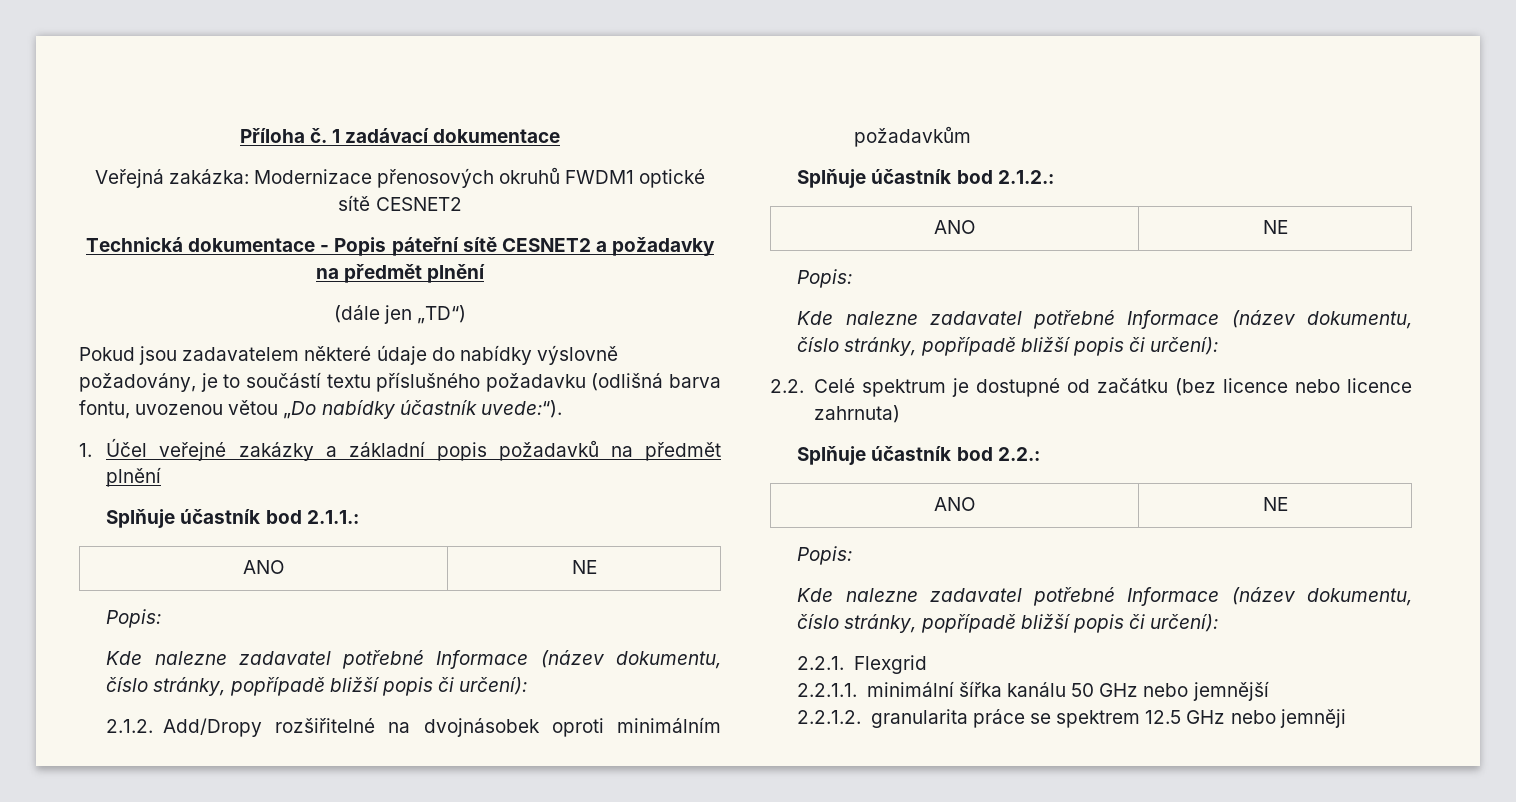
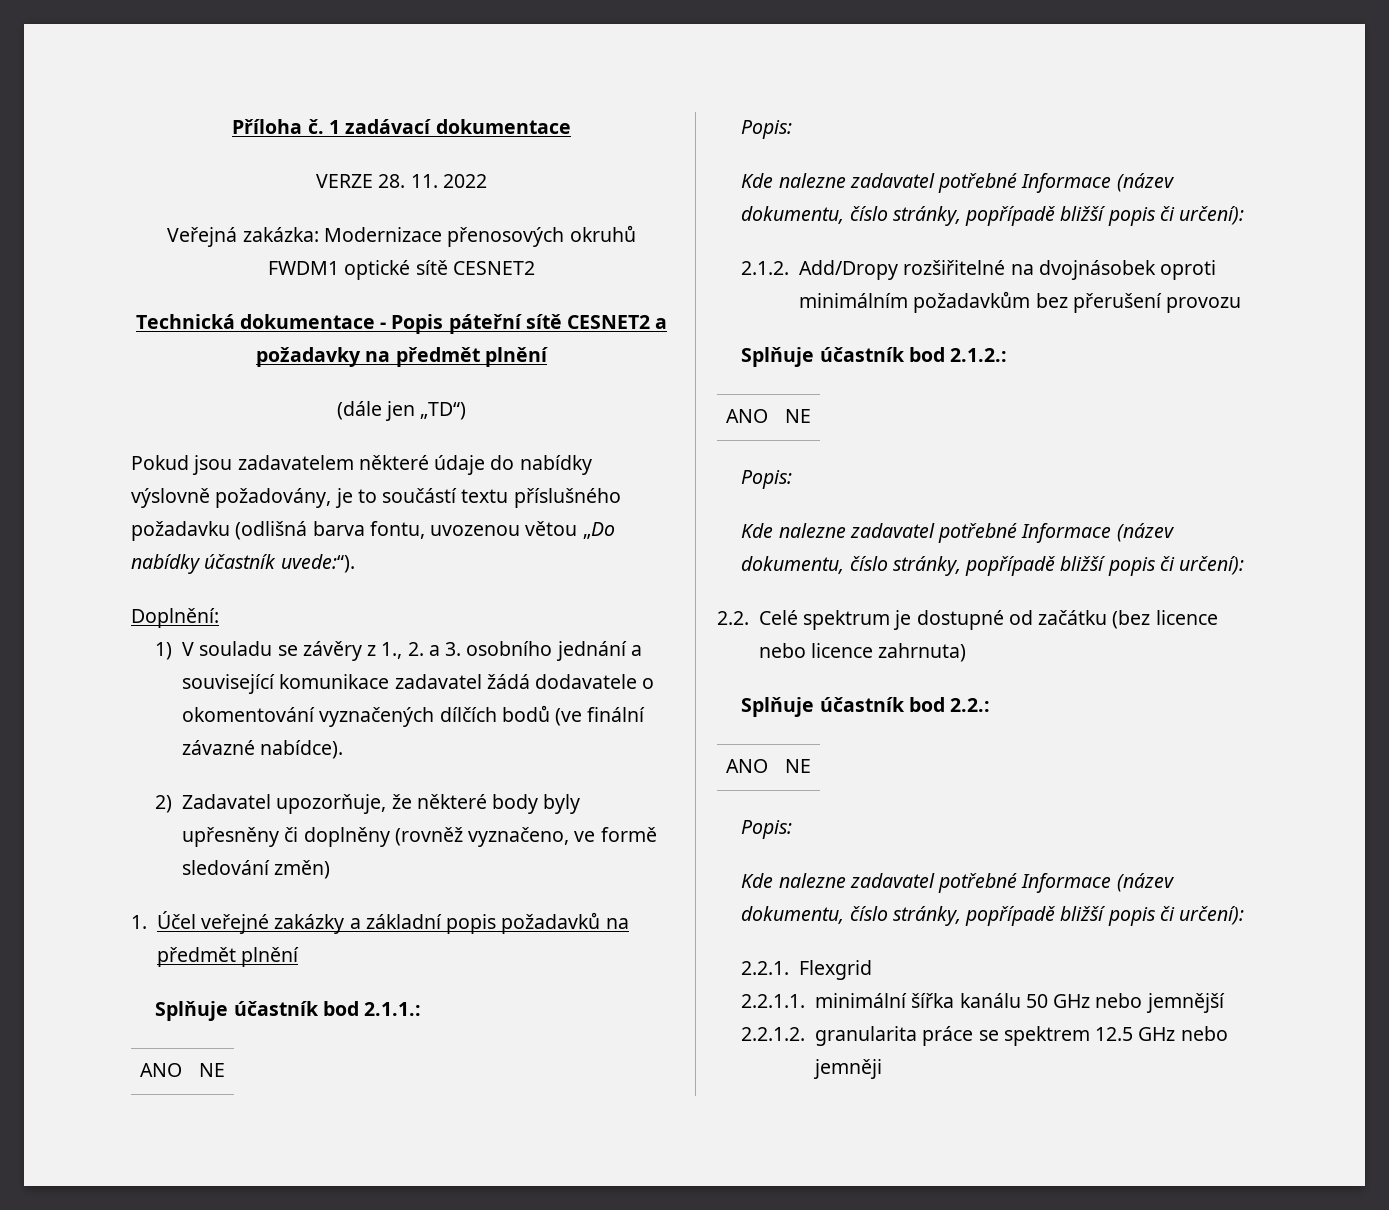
+ VERZE 28. 11. 2022
+ Doplnění:
+ 1) V souladu se závěry z 1., 2. a 3. osobního jednání a související komunikace zadavatel žádá dodavatele o okomentování vyznačených dílčích bodů (ve finální závazné nabídce).
+ 2) Zadavatel upozorňuje, že některé body byly upřesněny či doplněny (rovněž vyznačeno, ve formě sledování změn)
- 2.1.2. Add/Dropy rozšiřitelné na dvojnásobek oproti minimálním požadavkům
+ 2.1.2. Add/Dropy rozšiřitelné na dvojnásobek oproti minimálním požadavkům bez přerušení provozu

